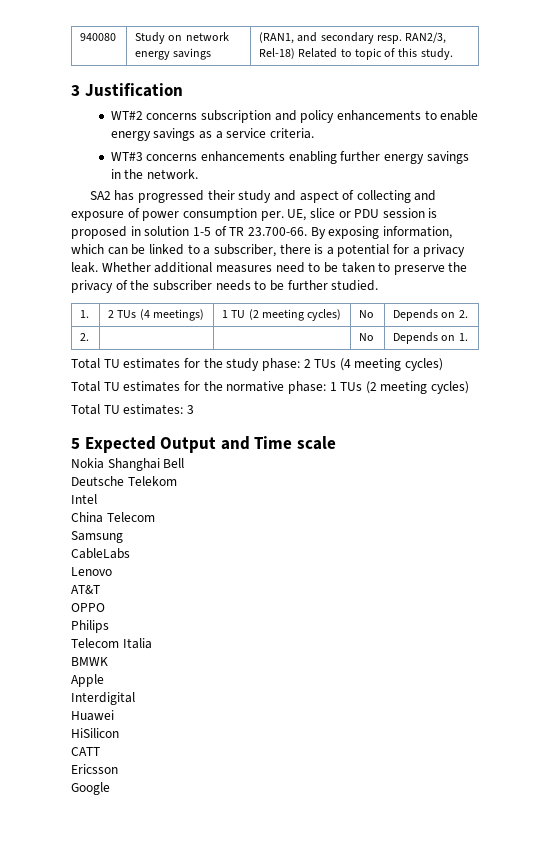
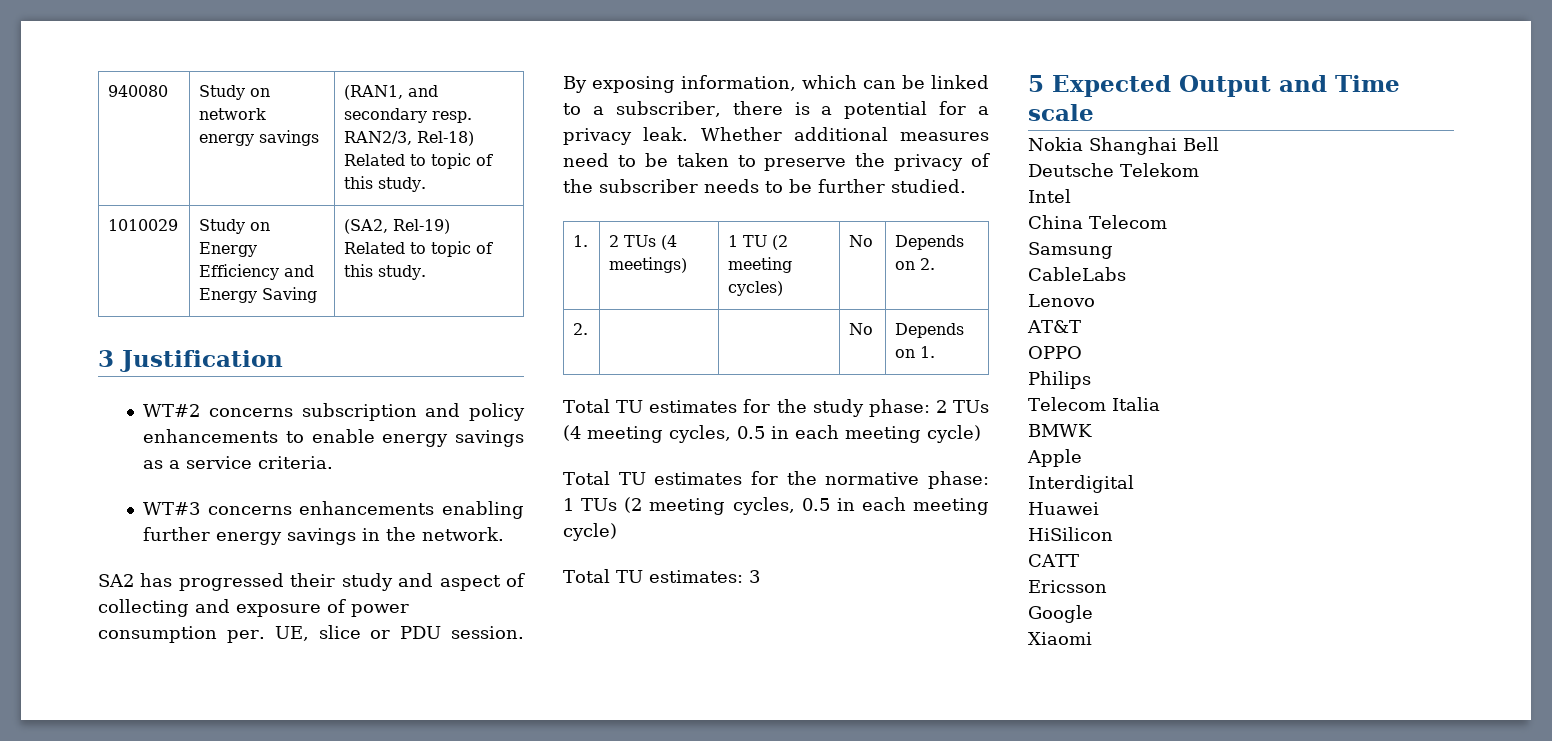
+ 1010029 | Study on Energy Efficiency and Energy Saving | (SA2, Rel-19) Related to topic of this study.
- UE, slice or PDU session is proposed in solution 1-5 of TR 23.700-66. By exposing information, which can be linked to a subscriber, there is a potential for a privacy leak.
+ UE, slice or PDU session. By exposing information, which can be linked to a subscriber, there is a potential for a privacy leak.
- Total TU estimates for the study phase: 2 TUs (4 meeting cycles)
+ Total TU estimates for the study phase: 2 TUs (4 meeting cycles, 0.5 in each meeting cycle)
- Total TU estimates for the normative phase: 1 TUs (2 meeting cycles)
+ Total TU estimates for the normative phase: 1 TUs (2 meeting cycles, 0.5 in each meeting cycle)
+ Xiaomi

